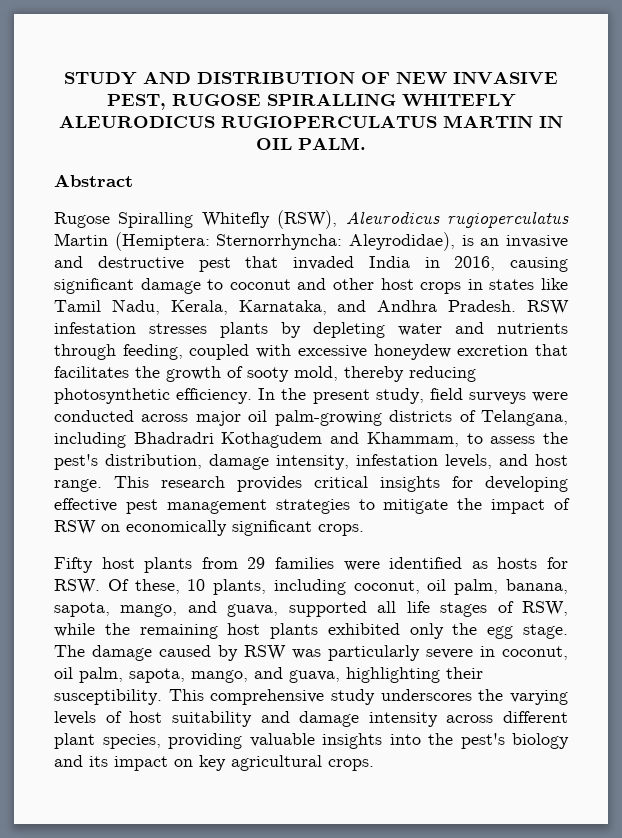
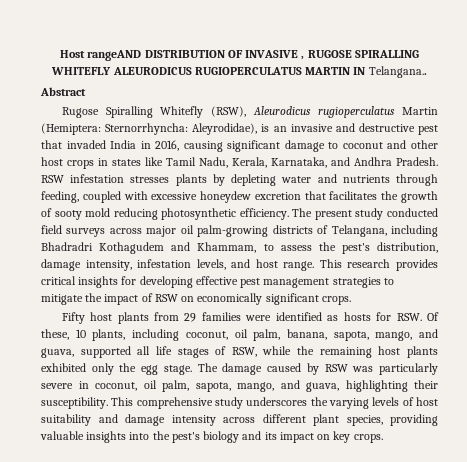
- STUDY AND DISTRIBUTION OF NEW INVASIVE PEST, RUGOSE SPIRALLING WHITEFLY ALEURODICUS RUGIOPERCULATUS MARTIN IN OIL PALM.
+ Host rangeAND DISTRIBUTION OF INVASIVE , RUGOSE SPIRALLING WHITEFLY ALEURODICUS RUGIOPERCULATUS MARTIN IN Telangana..
- RSW infestation stresses plants by depleting water and nutrients through feeding, coupled with excessive honeydew excretion that facilitates the growth of sooty mold, thereby reducing photosynthetic efficiency.
+ RSW infestation stresses plants by depleting water and nutrients through feeding, coupled with excessive honeydew excretion that facilitates the growth of sooty mold reducing photosynthetic efficiency.
- In the present study, field surveys were conducted across major oil palm-growing districts of Telangana, including Bhadradri Kothagudem and Khammam, to assess the pest's distribution, damage intensity, infestation levels, and host range.
+ The present study conducted field surveys across major oil palm-growing districts of Telangana, including Bhadradri Kothagudem and Khammam, to assess the pest's distribution, damage intensity, infestation levels, and host range.
- This comprehensive study underscores the varying levels of host suitability and damage intensity across different plant species, providing valuable insights into the pest's biology and its impact on key agricultural crops.
+ This comprehensive study underscores the varying levels of host suitability and damage intensity across different plant species, providing valuable insights into the pest's biology and its impact on key crops.

